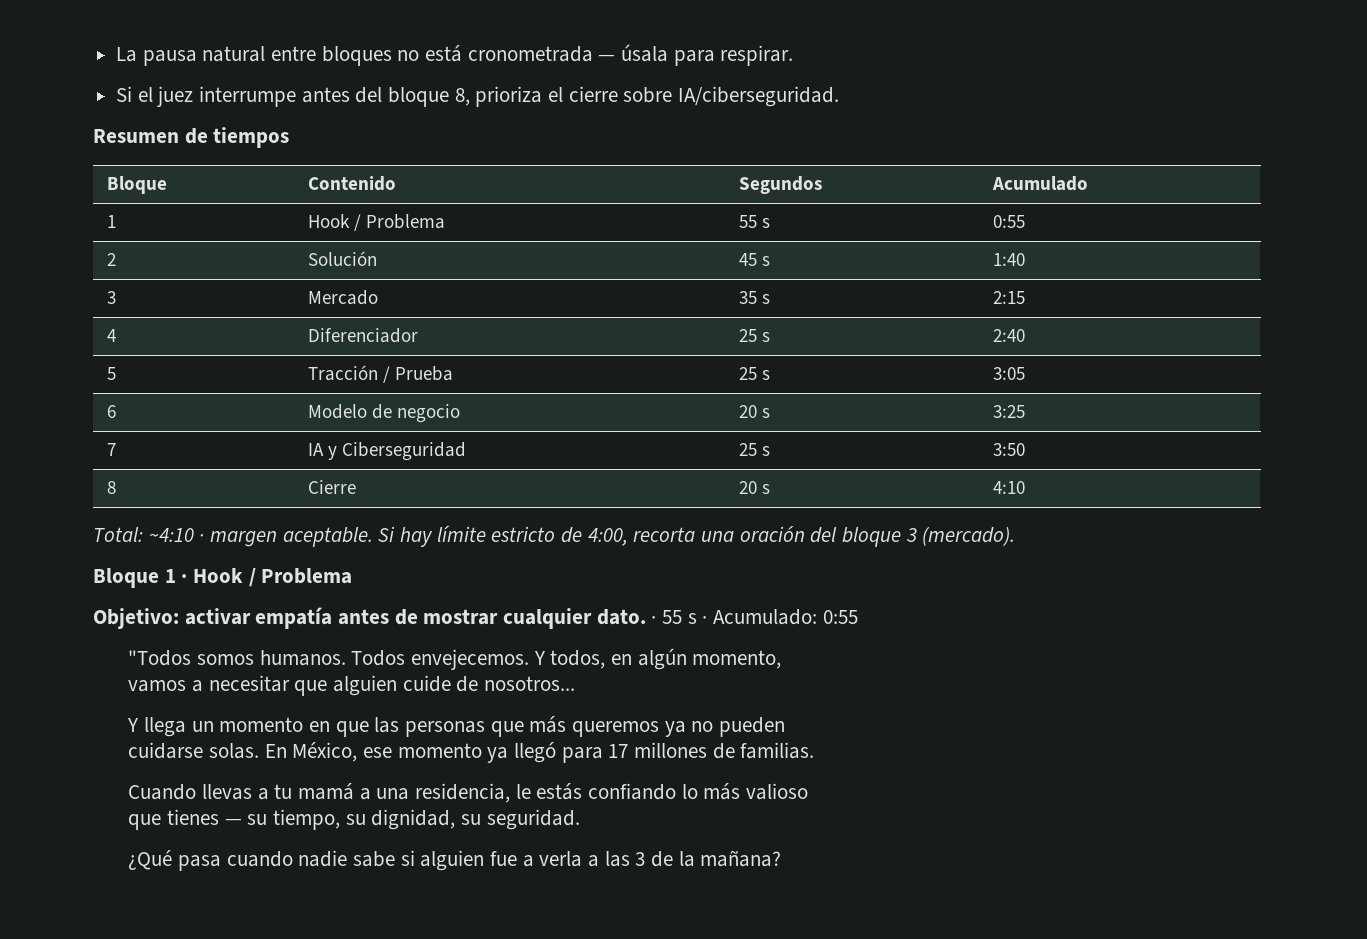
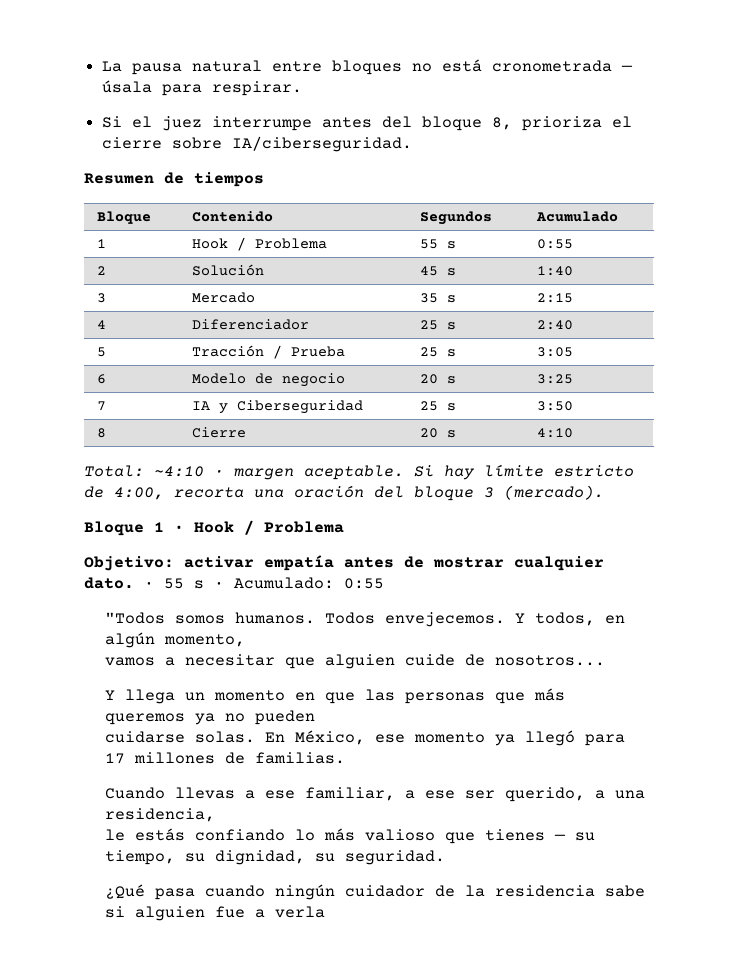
- Cuando llevas a tu mamá a una residencia, le estás confiando lo más valioso
- que tienes — su tiempo, su dignidad, su seguridad.
+ Cuando llevas a ese familiar, a ese ser querido, a una residencia,
+ le estás confiando lo más valioso que tienes — su tiempo, su dignidad, su seguridad.
- ¿Qué pasa cuando nadie sabe si alguien fue a verla a las 3 de la mañana?
+ ¿Qué pasa cuando ningún cuidador de la residencia sabe si alguien fue a verla

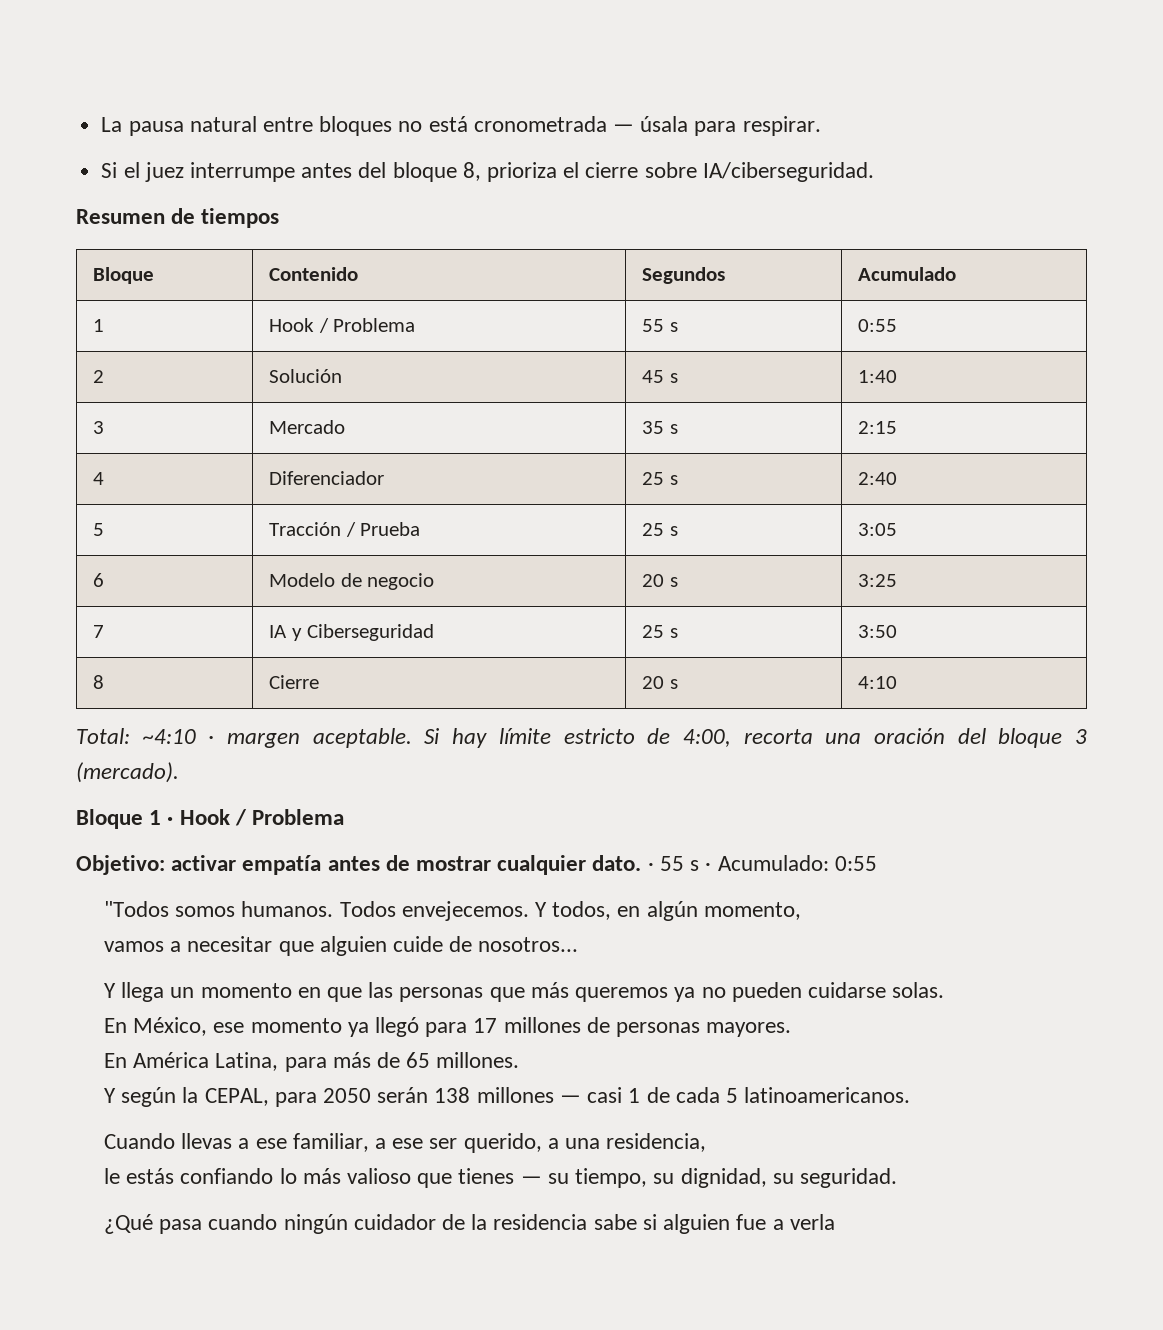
- Y llega un momento en que las personas que más queremos ya no pueden
- cuidarse solas. En México, ese momento ya llegó para 17 millones de familias.
+ Y llega un momento en que las personas que más queremos ya no pueden cuidarse solas.
+ En México, ese momento ya llegó para 17 millones de personas mayores.
+ En América Latina, para más de 65 millones.
+ Y según la CEPAL, para 2050 serán 138 millones — casi 1 de cada 5 latinoamericanos.

